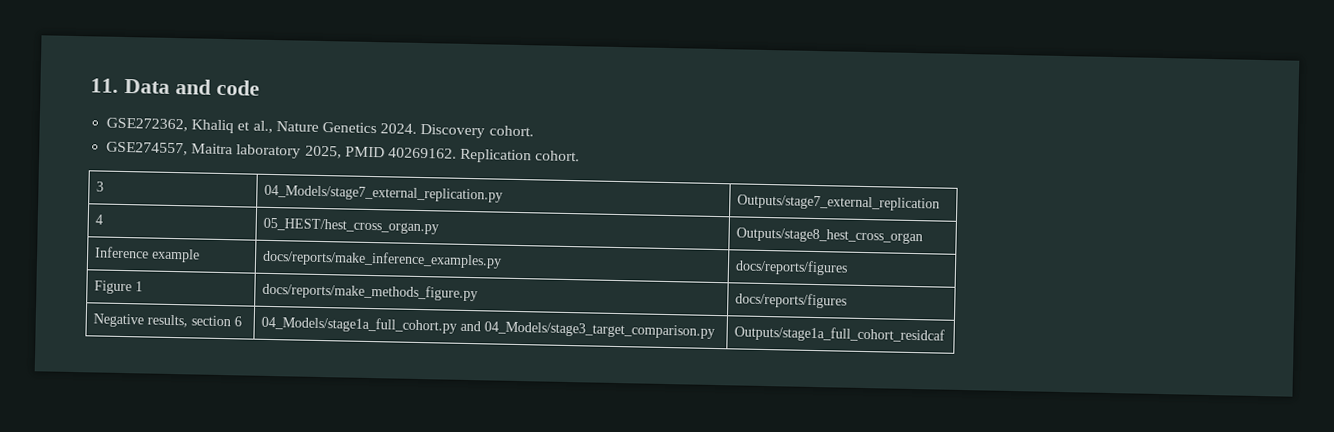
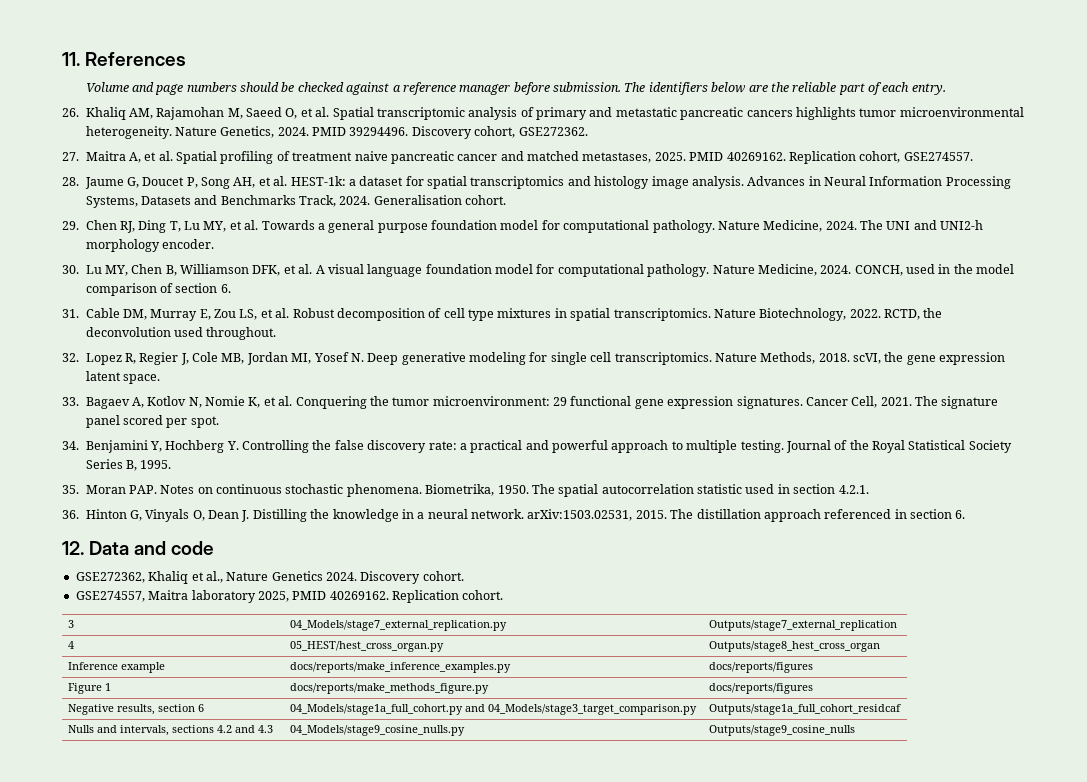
- 11. Data and code
+ 11. References
+ Volume and page numbers should be checked against a reference manager before submission. The identifiers below are the reliable part of each entry.
+ 26. Khaliq AM, Rajamohan M, Saeed O, et al. Spatial transcriptomic analysis of primary and metastatic pancreatic cancers highlights tumor microenvironmental heterogeneity. Nature Genetics, 2024. PMID 39294496. Discovery cohort, GSE272362.
+ 27. Maitra A, et al. Spatial profiling of treatment naive pancreatic cancer and matched metastases, 2025. PMID 40269162. Replication cohort, GSE274557.
+ 28. Jaume G, Doucet P, Song AH, et al. HEST-1k: a dataset for spatial transcriptomics and histology image analysis. Advances in Neural Information Processing Systems, Datasets and Benchmarks Track, 2024. Generalisation cohort.
+ 29. Chen RJ, Ding T, Lu MY, et al. Towards a general purpose foundation model for computational pathology. Nature Medicine, 2024. The UNI and UNI2-h morphology encoder.
+ 30. Lu MY, Chen B, Williamson DFK, et al. A visual language foundation model for computational pathology. Nature Medicine, 2024. CONCH, used in the model comparison of section 6.
+ 31. Cable DM, Murray E, Zou LS, et al. Robust decomposition of cell type mixtures in spatial transcriptomics. Nature Biotechnology, 2022. RCTD, the deconvolution used throughout.
+ 32. Lopez R, Regier J, Cole MB, Jordan MI, Yosef N. Deep generative modeling for single cell transcriptomics. Nature Methods, 2018. scVI, the gene expression latent space.
+ 33. Bagaev A, Kotlov N, Nomie K, et al. Conquering the tumor microenvironment: 29 functional gene expression signatures. Cancer Cell, 2021. The signature panel scored per spot.
+ 34. Benjamini Y, Hochberg Y. Controlling the false discovery rate: a practical and powerful approach to multiple testing. Journal of the Royal Statistical Society Series B, 1995.
+ 35. Moran PAP. Notes on continuous stochastic phenomena. Biometrika, 1950. The spatial autocorrelation statistic used in section 4.2.1.
+ 36. Hinton G, Vinyals O, Dean J. Distilling the knowledge in a neural network. arXiv:1503.02531, 2015. The distillation approach referenced in section 6.
+ 12. Data and code
+ Nulls and intervals, sections 4.2 and 4.3 | 04_Models/stage9_cosine_nulls.py | Outputs/stage9_cosine_nulls

